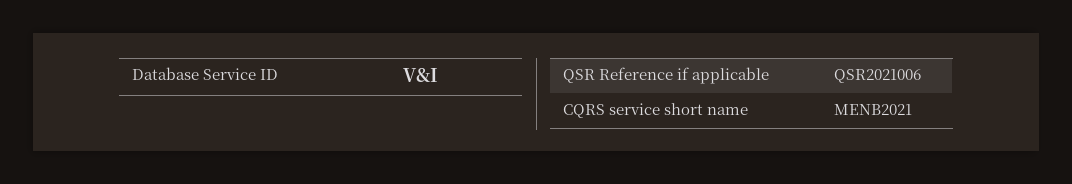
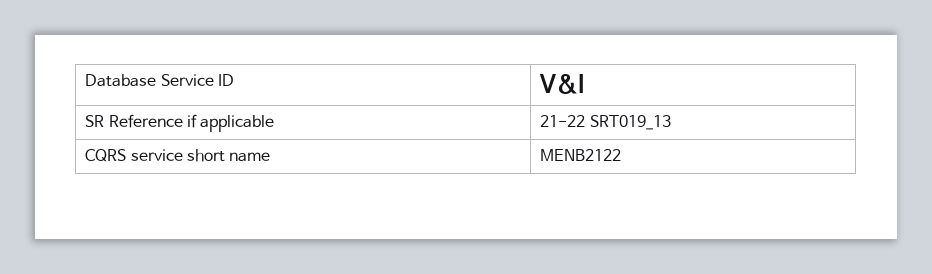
- QSR Reference if applicable | QSR2021006
+ SR Reference if applicable | 21-22 SRT019_13
- CQRS service short name | MENB2021
+ CQRS service short name | MENB2122

